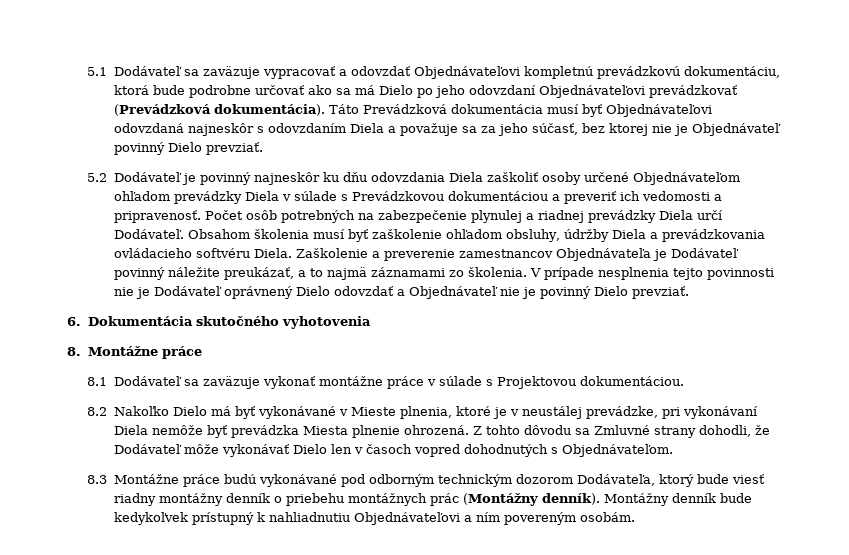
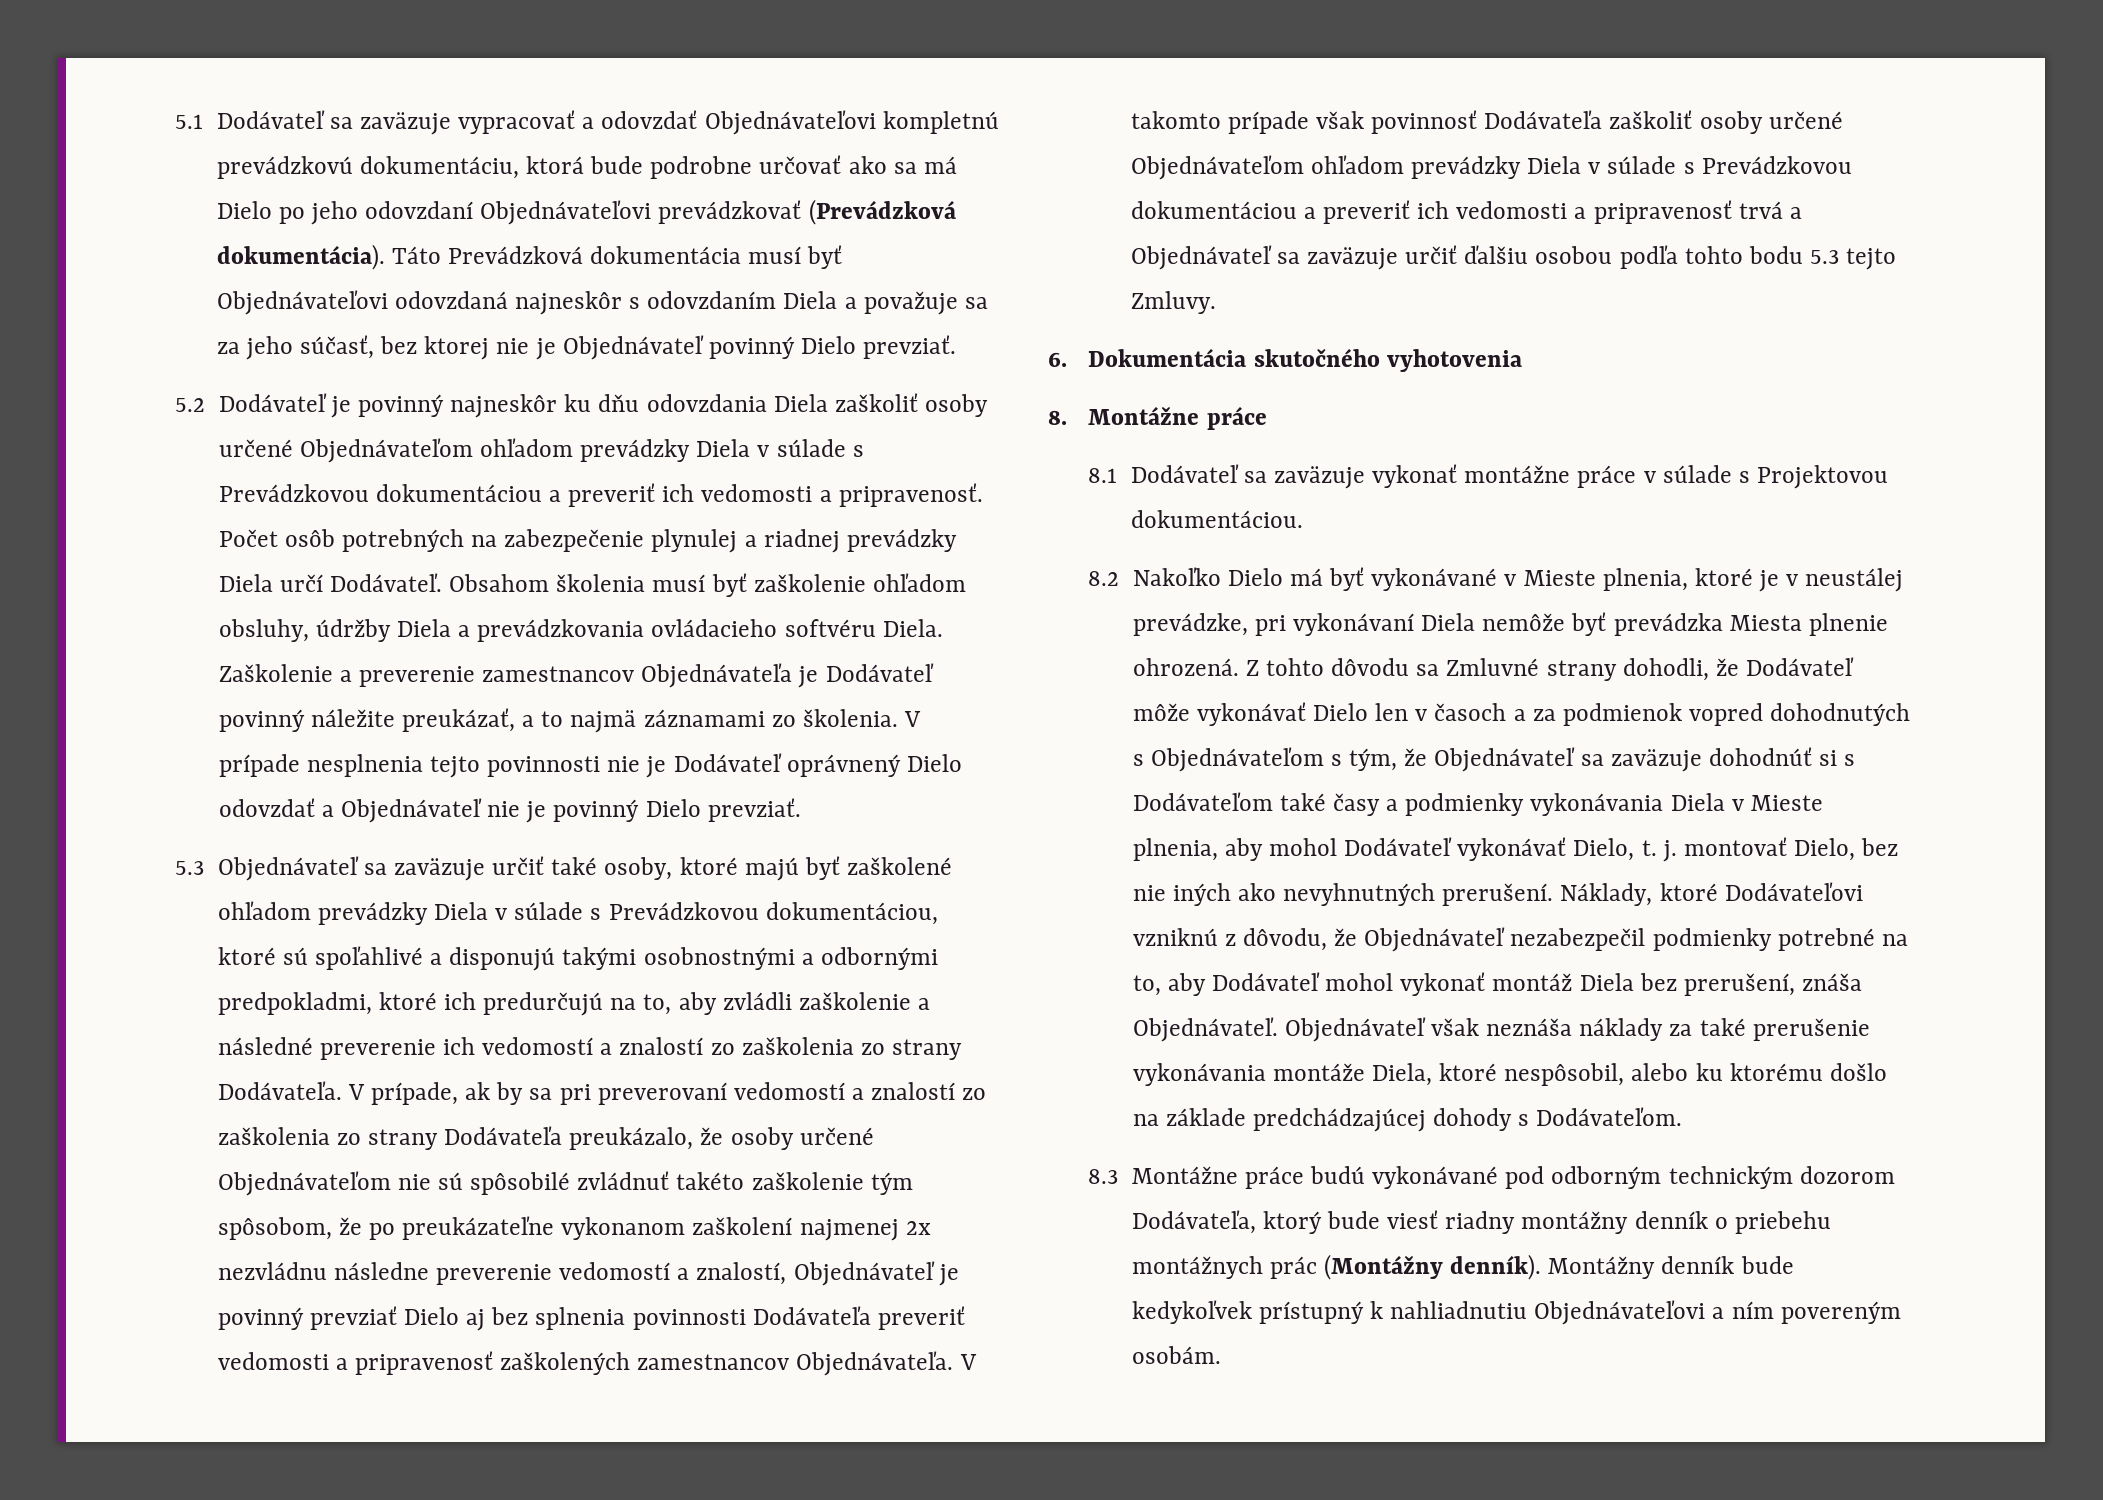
+ 5.3 Objednávateľ sa zaväzuje určiť také osoby, ktoré majú byť zaškolené ohľadom prevádzky Diela v súlade s Prevádzkovou dokumentáciou, ktoré sú spoľahlivé a disponujú takými osobnostnými a odbornými predpokladmi, ktoré ich predurčujú na to, aby zvládli zaškolenie a následné preverenie ich vedomostí a znalostí zo zaškolenia zo strany Dodávateľa. V prípade, ak by sa pri preverovaní vedomostí a znalostí zo zaškolenia zo strany Dodávateľa preukázalo, že osoby určené Objednávateľom nie sú spôsobilé zvládnuť takéto zaškolenie tým spôsobom, že po preukázateľne vykonanom zaškolení najmenej 2x nezvládnu následne preverenie vedomostí a znalostí, Objednávateľ je povinný prevziať Dielo aj bez splnenia povinnosti Dodávateľa preveriť vedomosti a pripravenosť zaškolených zamestnancov Objednávateľa. V takomto prípade však povinnosť Dodávateľa zaškoliť osoby určené Objednávateľom ohľadom prevádzky Diela v súlade s Prevádzkovou dokumentáciou a preveriť ich vedomosti a pripravenosť trvá a Objednávateľ sa zaväzuje určiť ďalšiu osobou podľa tohto bodu 5.3 tejto Zmluvy.
- Z tohto dôvodu sa Zmluvné strany dohodli, že Dodávateľ môže vykonávať Dielo len v časoch vopred dohodnutých s Objednávateľom.
+ Z tohto dôvodu sa Zmluvné strany dohodli, že Dodávateľ môže vykonávať Dielo len v časoch a za podmienok vopred dohodnutých s Objednávateľom s tým, že Objednávateľ sa zaväzuje dohodnúť si s Dodávateľom také časy a podmienky vykonávania Diela v Mieste plnenia, aby mohol Dodávateľ vykonávať Dielo, t. j. montovať Dielo, bez nie iných ako nevyhnutných prerušení. Náklady, ktoré Dodávateľovi vzniknú z dôvodu, že Objednávateľ nezabezpečil podmienky potrebné na to, aby Dodávateľ mohol vykonať montáž Diela bez prerušení, znáša Objednávateľ. Objednávateľ však neznáša náklady za také prerušenie vykonávania montáže Diela, ktoré nespôsobil, alebo ku ktorému došlo na základe predchádzajúcej dohody s Dodávateľom.

